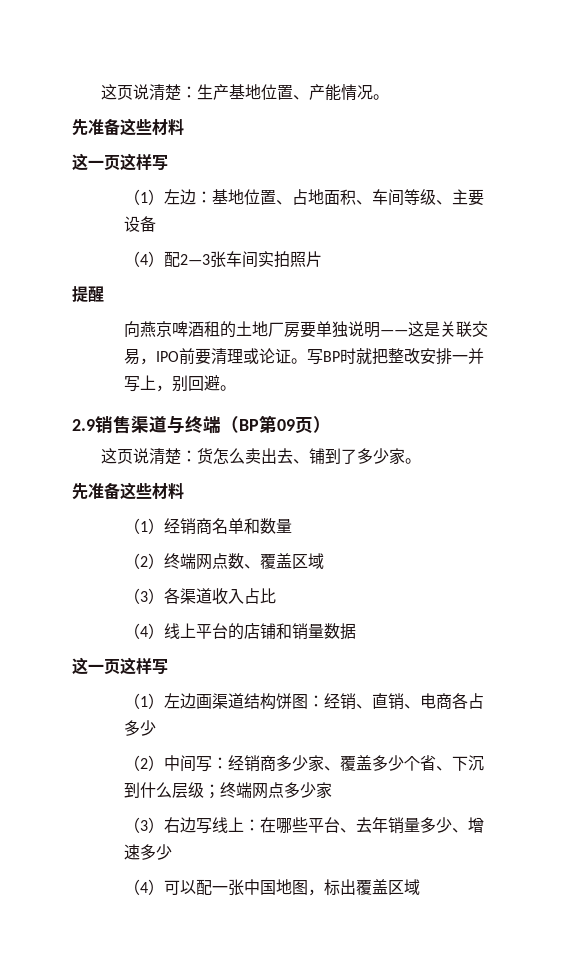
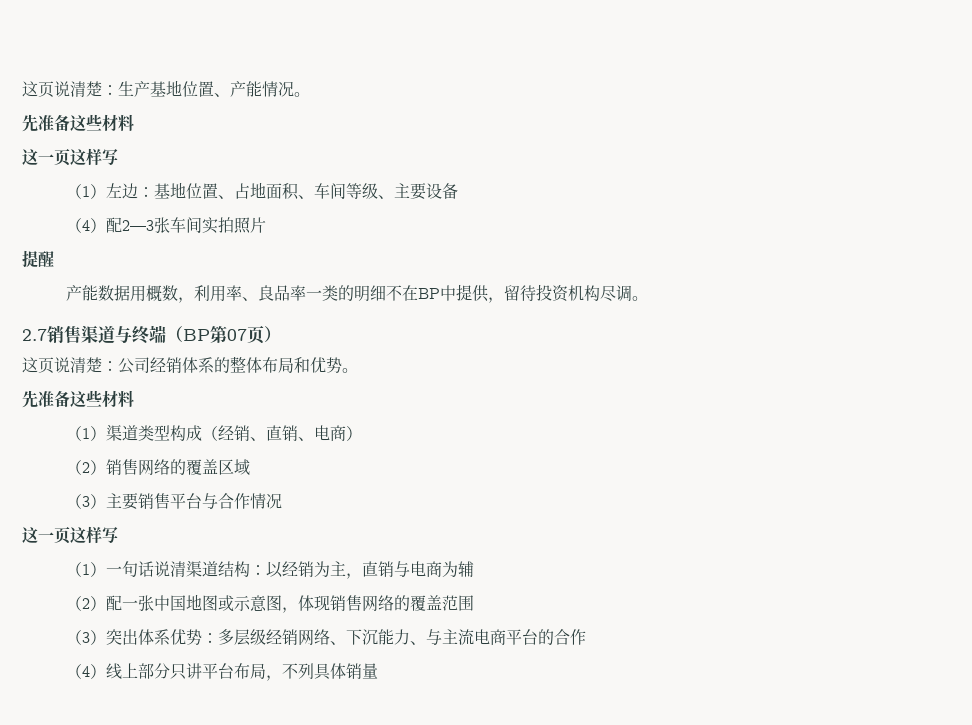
- 向燕京啤酒租的土地厂房要单独说明——这是关联交易，IPO前要清理或论证。写BP时就把整改安排一并写上，别回避。
- 2.9销售渠道与终端（BP第09页）
+ 产能数据用概数，利用率、良品率一类的明细不在BP中提供，留待投资机构尽调。
+ 2.7销售渠道与终端（BP第07页）
- 这页说清楚：货怎么卖出去、铺到了多少家。
+ 这页说清楚：公司经销体系的整体布局和优势。
- （1）经销商名单和数量
- （2）终端网点数、覆盖区域
+ （1）渠道类型构成（经销、直销、电商）
+ （2）销售网络的覆盖区域
- （3）各渠道收入占比
- （4）线上平台的店铺和销量数据
+ （3）主要销售平台与合作情况
  这一页这样写
- （1）左边画渠道结构饼图：经销、直销、电商各占多少
- （2）中间写：经销商多少家、覆盖多少个省、下沉到什么层级；终端网点多少家
- （3）右边写线上：在哪些平台、去年销量多少、增速多少
- （4）可以配一张中国地图，标出覆盖区域
+ （1）一句话说清渠道结构：以经销为主，直销与电商为辅
+ （2）配一张中国地图或示意图，体现销售网络的覆盖范围
+ （3）突出体系优势：多层级经销网络、下沉能力、与主流电商平台的合作
+ （4）线上部分只讲平台布局，不列具体销量

